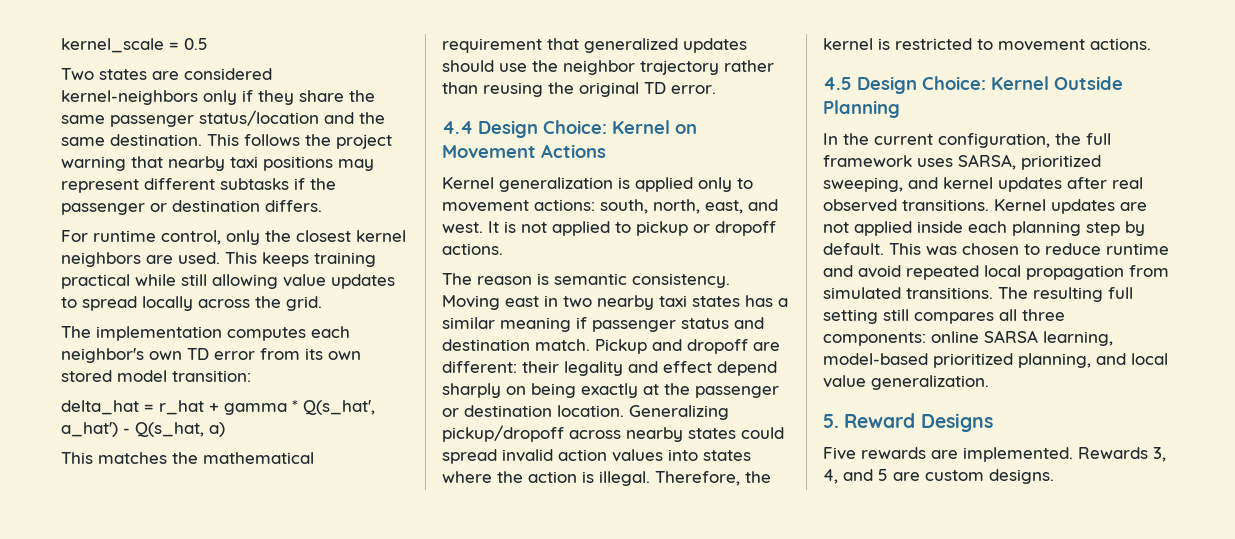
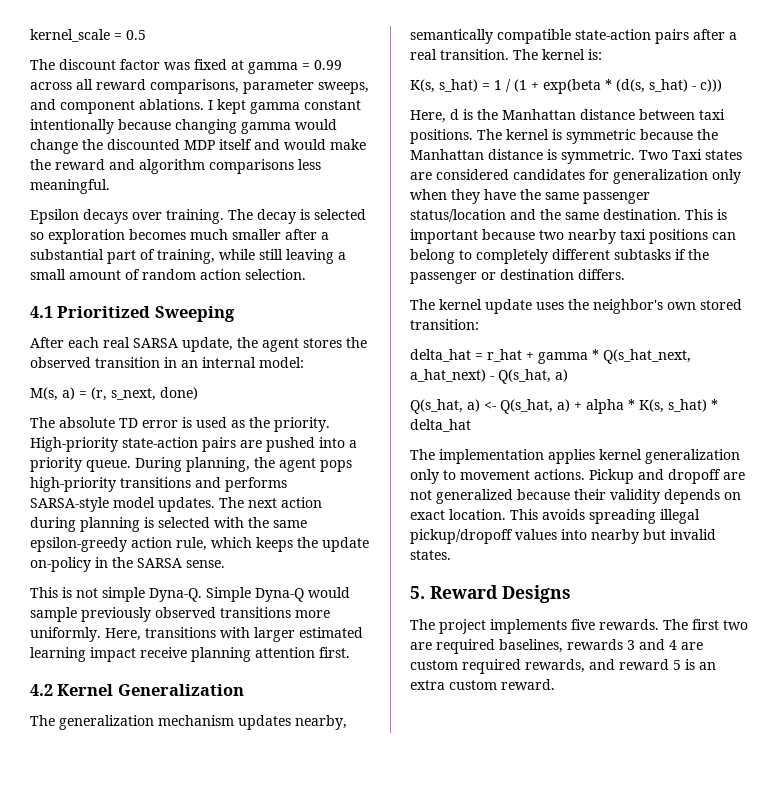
- Two states are considered kernel-neighbors only if they share the same passenger status/location and the same destination.
+ The discount factor was fixed at gamma = 0.99 across all reward comparisons, parameter sweeps, and component ablations. I kept gamma constant intentionally because changing gamma would change the discounted MDP itself and would make the reward and algorithm comparisons less meaningful.
+ Epsilon decays over training. The decay is selected so exploration becomes much smaller after a substantial part of training, while still leaving a small amount of random action selection.
+ 4.1 Prioritized Sweeping
+ After each real SARSA update, the agent stores the observed transition in an internal model:
+ M(s, a) = (r, s_next, done)
+ The absolute TD error is used as the priority. High-priority state-action pairs are pushed into a priority queue. During planning, the agent pops high-priority transitions and performs SARSA-style model updates. The next action during planning is selected with the same epsilon-greedy action rule, which keeps the update on-policy in the SARSA sense.
+ This is not simple Dyna-Q. Simple Dyna-Q would sample previously observed transitions more uniformly. Here, transitions with larger estimated learning impact receive planning attention first.
+ 4.2 Kernel Generalization
+ The generalization mechanism updates nearby, semantically compatible state-action pairs after a real transition. The kernel is:
+ K(s, s_hat) = 1 / (1 + exp(beta * (d(s, s_hat) - c)))
+ Here, d is the Manhattan distance between taxi positions. The kernel is symmetric because the Manhattan distance is symmetric. Two Taxi states are considered candidates for generalization only when they have the same passenger status/location and the same destination.
- This follows the project warning that nearby taxi positions may represent different subtasks if the passenger or destination differs.
+ This is important because two nearby taxi positions can belong to completely different subtasks if the passenger or destination differs.
- For runtime control, only the closest kernel neighbors are used. This keeps training practical while still allowing value updates to spread locally across the grid.
- The implementation computes each neighbor's own TD error from its own stored model transition:
+ The kernel update uses the neighbor's own stored transition:
- delta_hat = r_hat + gamma * Q(s_hat', a_hat') - Q(s_hat, a)
+ delta_hat = r_hat + gamma * Q(s_hat_next, a_hat_next) - Q(s_hat, a)
- This matches the mathematical requirement that generalized updates should use the neighbor trajectory rather than reusing the original TD error.
- 4.4 Design Choice: Kernel on Movement Actions
- Kernel generalization is applied only to movement actions: south, north, east, and west. It is not applied to pickup or dropoff actions.
- The reason is semantic consistency. Moving east in two nearby taxi states has a similar meaning if passenger status and destination match. Pickup and dropoff are different: their legality and effect depend sharply on being exactly at the passenger or destination location. Generalizing pickup/dropoff across nearby states could spread invalid action values into states where the action is illegal. Therefore, the kernel is restricted to movement actions.
- 4.5 Design Choice: Kernel Outside Planning
- In the current configuration, the full framework uses SARSA, prioritized sweeping, and kernel updates after real observed transitions. Kernel updates are not applied inside each planning step by default. This was chosen to reduce runtime and avoid repeated local propagation from simulated transitions. The resulting full setting still compares all three components: online SARSA learning, model-based prioritized planning, and local value generalization.
+ Q(s_hat, a) <- Q(s_hat, a) + alpha * K(s, s_hat) * delta_hat
+ The implementation applies kernel generalization only to movement actions. Pickup and dropoff are not generalized because their validity depends on exact location. This avoids spreading illegal pickup/dropoff values into nearby but invalid states.
  5. Reward Designs
- Five rewards are implemented. Rewards 3, 4, and 5 are custom designs.
+ The project implements five rewards. The first two are required baselines, rewards 3 and 4 are custom required rewards, and reward 5 is an extra custom reward.

